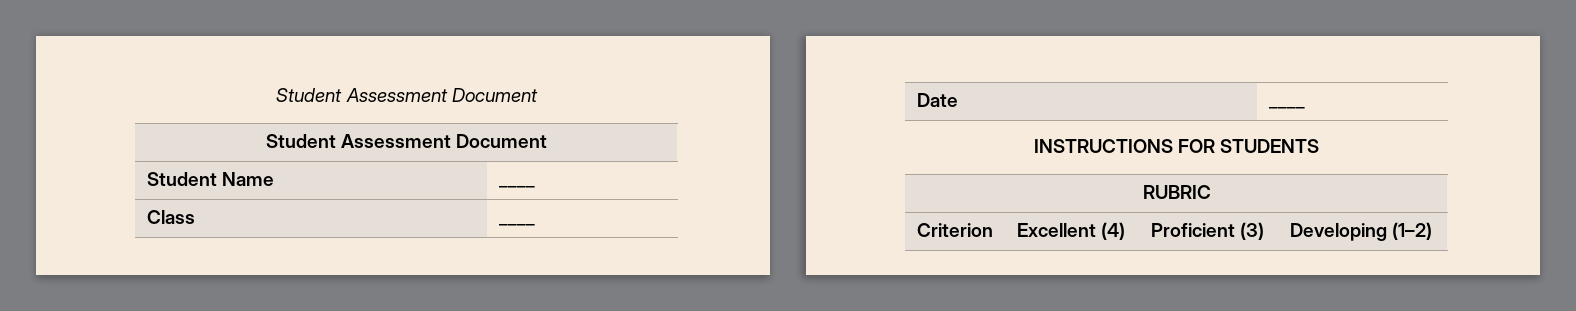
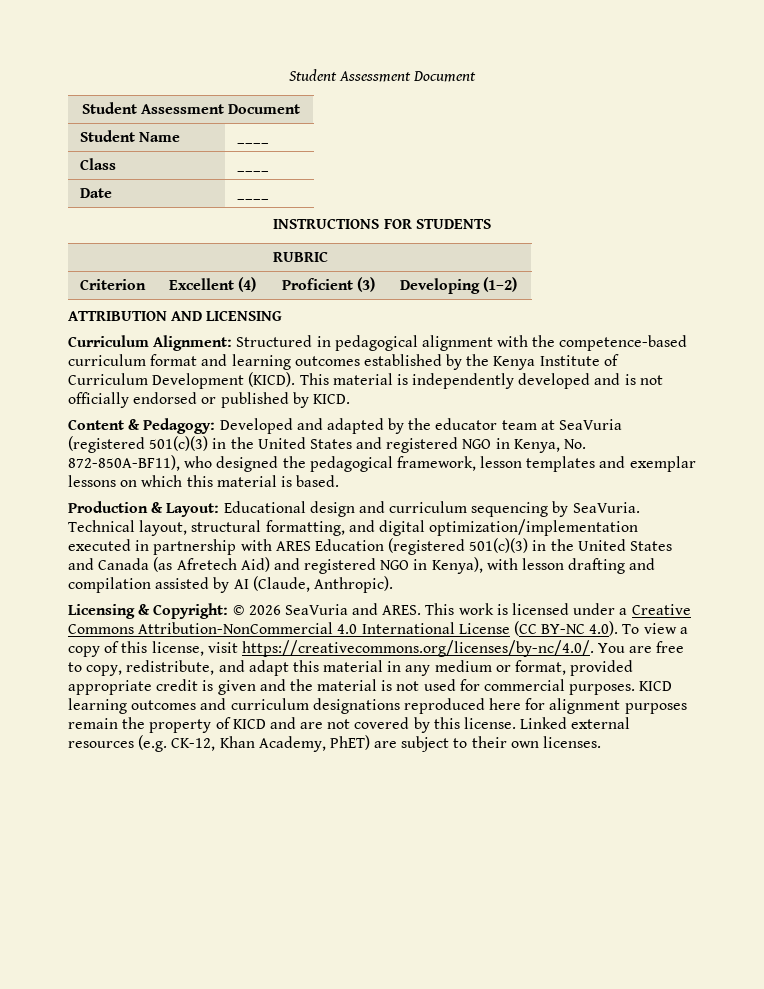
+ ATTRIBUTION AND LICENSING
+ Curriculum Alignment: Structured in pedagogical alignment with the competence-based curriculum format and learning outcomes established by the Kenya Institute of Curriculum Development (KICD). This material is independently developed and is not officially endorsed or published by KICD.
+ Content & Pedagogy: Developed and adapted by the educator team at SeaVuria (registered 501(c)(3) in the United States and registered NGO in Kenya, No. 872-850A-BF11), who designed the pedagogical framework, lesson templates and exemplar lessons on which this material is based.
+ Production & Layout: Educational design and curriculum sequencing by SeaVuria. Technical layout, structural formatting, and digital optimization/implementation executed in partnership with ARES Education (registered 501(c)(3) in the United States and Canada (as Afretech Aid) and registered NGO in Kenya), with lesson drafting and compilation assisted by AI (Claude, Anthropic).
+ Licensing & Copyright: © 2026 SeaVuria and ARES. This work is licensed under a Creative Commons Attribution-NonCommercial 4.0 International License (CC BY-NC 4.0). To view a copy of this license, visit https://creativecommons.org/licenses/by-nc/4.0/. You are free to copy, redistribute, and adapt this material in any medium or format, provided appropriate credit is given and the material is not used for commercial purposes. KICD learning outcomes and curriculum designations reproduced here for alignment purposes remain the property of KICD and are not covered by this license. Linked external resources (e.g. CK-12, Khan Academy, PhET) are subject to their own licenses.

